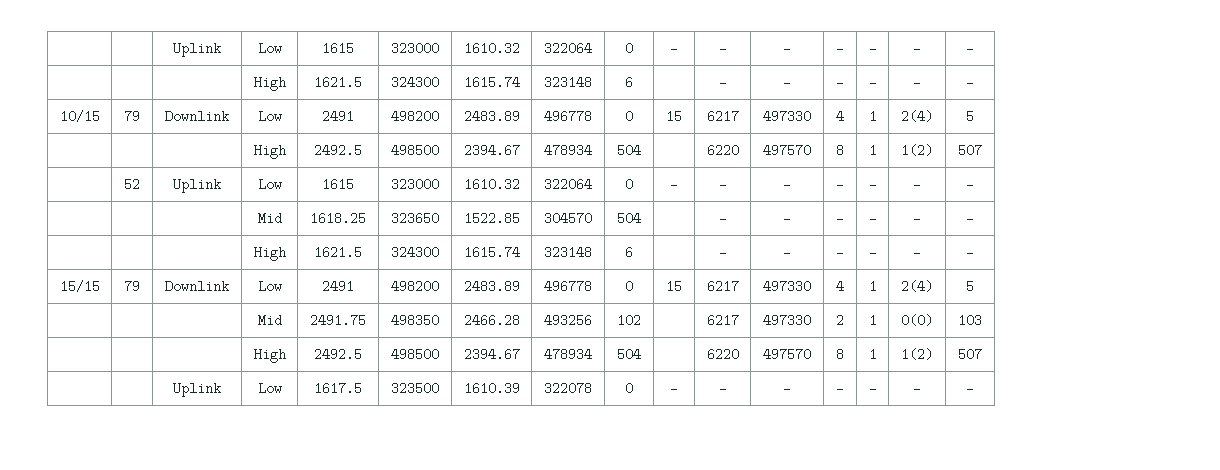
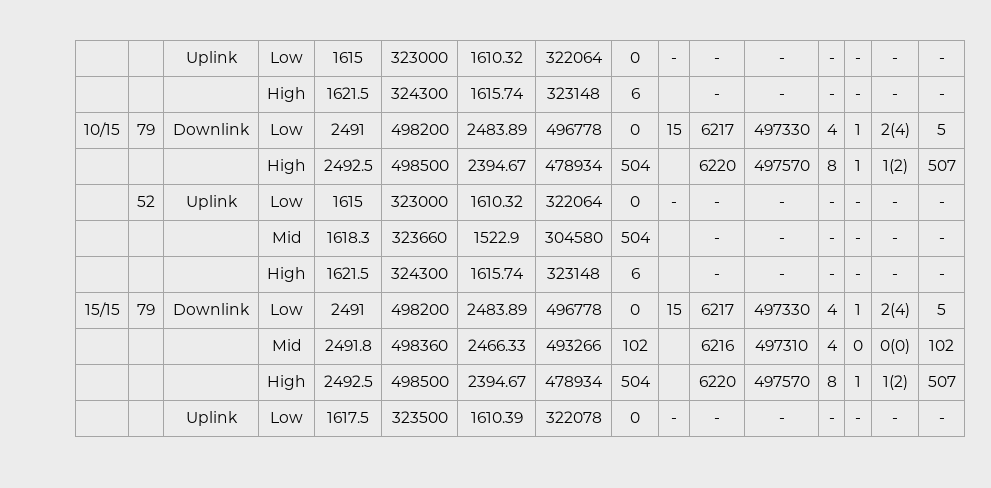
- | | | Mid | 1618.25 | 323650 | 1522.85 | 304570 | 504 | | - | - | - | - | - | -
+ | | | Mid | 1618.3 | 323660 | 1522.9 | 304580 | 504 | | - | - | - | - | - | -
- | | | Mid | 2491.75 | 498350 | 2466.28 | 493256 | 102 | | 6217 | 497330 | 2 | 1 | 0(0) | 103
+ | | | Mid | 2491.8 | 498360 | 2466.33 | 493266 | 102 | | 6216 | 497310 | 4 | 0 | 0(0) | 102

